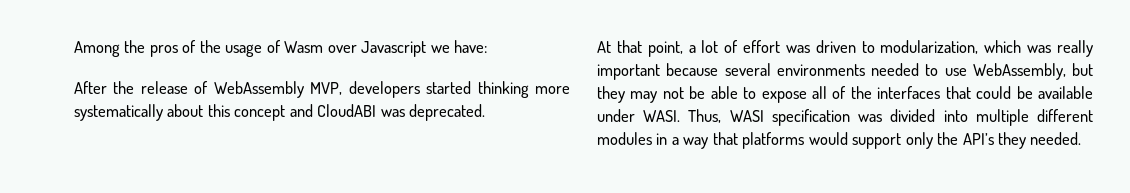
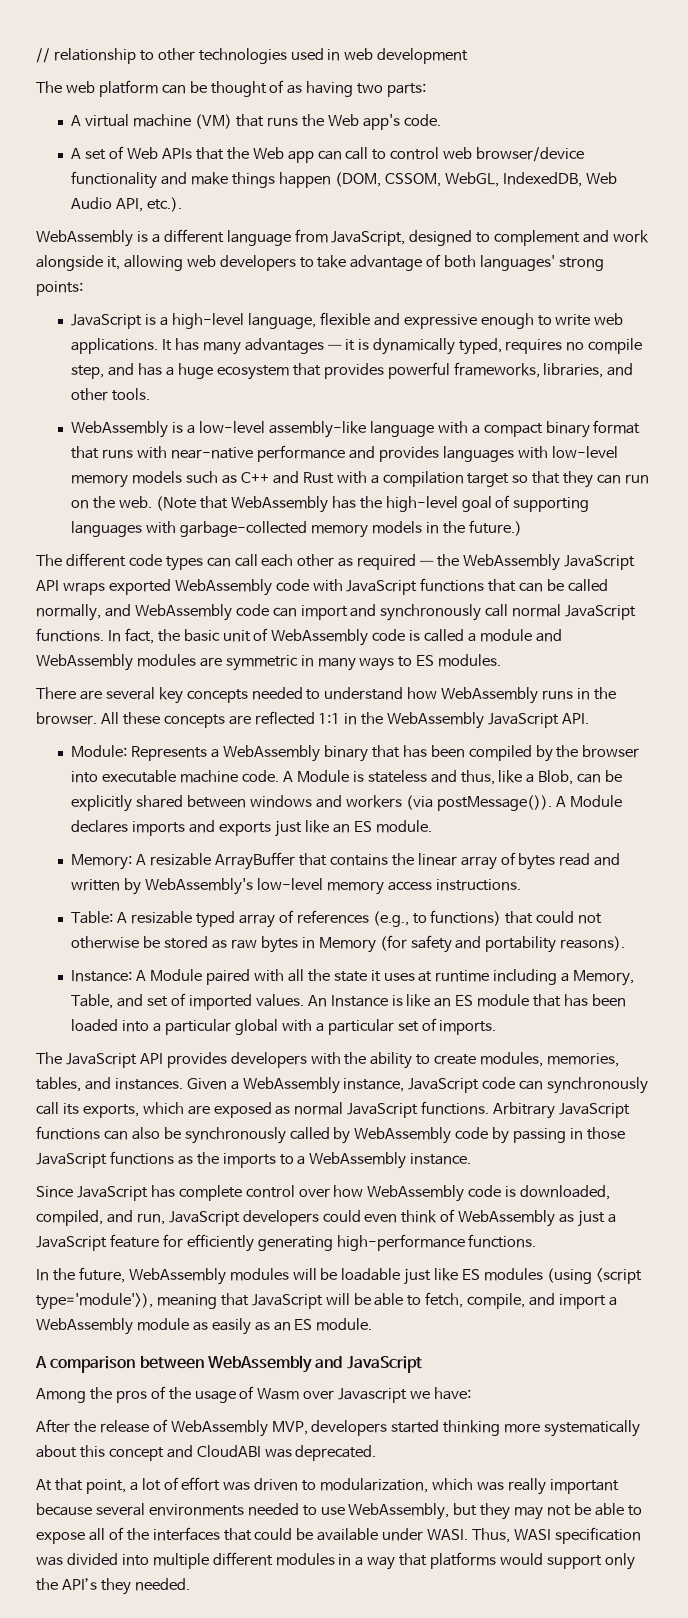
+ // relationship to other technologies used in web development
+ The web platform can be thought of as having two parts:
+ A virtual machine (VM) that runs the Web app's code.
+ A set of Web APIs that the Web app can call to control web browser/device functionality and make things happen (DOM, CSSOM, WebGL, IndexedDB, Web Audio API, etc.).
+ WebAssembly is a different language from JavaScript, designed to complement and work alongside it, allowing web developers to take advantage of both languages' strong points:
+ JavaScript is a high-level language, flexible and expressive enough to write web applications. It has many advantages — it is dynamically typed, requires no compile step, and has a huge ecosystem that provides powerful frameworks, libraries, and other tools.
+ WebAssembly is a low-level assembly-like language with a compact binary format that runs with near-native performance and provides languages with low-level memory models such as C++ and Rust with a compilation target so that they can run on the web. (Note that WebAssembly has the high-level goal of supporting languages with garbage-collected memory models in the future.)
+ The different code types can call each other as required — the WebAssembly JavaScript API wraps exported WebAssembly code with JavaScript functions that can be called normally, and WebAssembly code can import and synchronously call normal JavaScript functions. In fact, the basic unit of WebAssembly code is called a module and WebAssembly modules are symmetric in many ways to ES modules.
+ There are several key concepts needed to understand how WebAssembly runs in the browser. All these concepts are reflected 1:1 in the WebAssembly JavaScript API.
+ Module: Represents a WebAssembly binary that has been compiled by the browser into executable machine code. A Module is stateless and thus, like a Blob, can be explicitly shared between windows and workers (via postMessage()). A Module declares imports and exports just like an ES module.
+ Memory: A resizable ArrayBuffer that contains the linear array of bytes read and written by WebAssembly's low-level memory access instructions.
+ Table: A resizable typed array of references (e.g., to functions) that could not otherwise be stored as raw bytes in Memory (for safety and portability reasons).
+ Instance: A Module paired with all the state it uses at runtime including a Memory, Table, and set of imported values. An Instance is like an ES module that has been loaded into a particular global with a particular set of imports.
+ The JavaScript API provides developers with the ability to create modules, memories, tables, and instances. Given a WebAssembly instance, JavaScript code can synchronously call its exports, which are exposed as normal JavaScript functions. Arbitrary JavaScript functions can also be synchronously called by WebAssembly code by passing in those JavaScript functions as the imports to a WebAssembly instance.
+ Since JavaScript has complete control over how WebAssembly code is downloaded, compiled, and run, JavaScript developers could even think of WebAssembly as just a JavaScript feature for efficiently generating high-performance functions.
+ In the future, WebAssembly modules will be loadable just like ES modules (using <script type='module'>), meaning that JavaScript will be able to fetch, compile, and import a WebAssembly module as easily as an ES module.
+ A comparison between WebAssembly and JavaScript

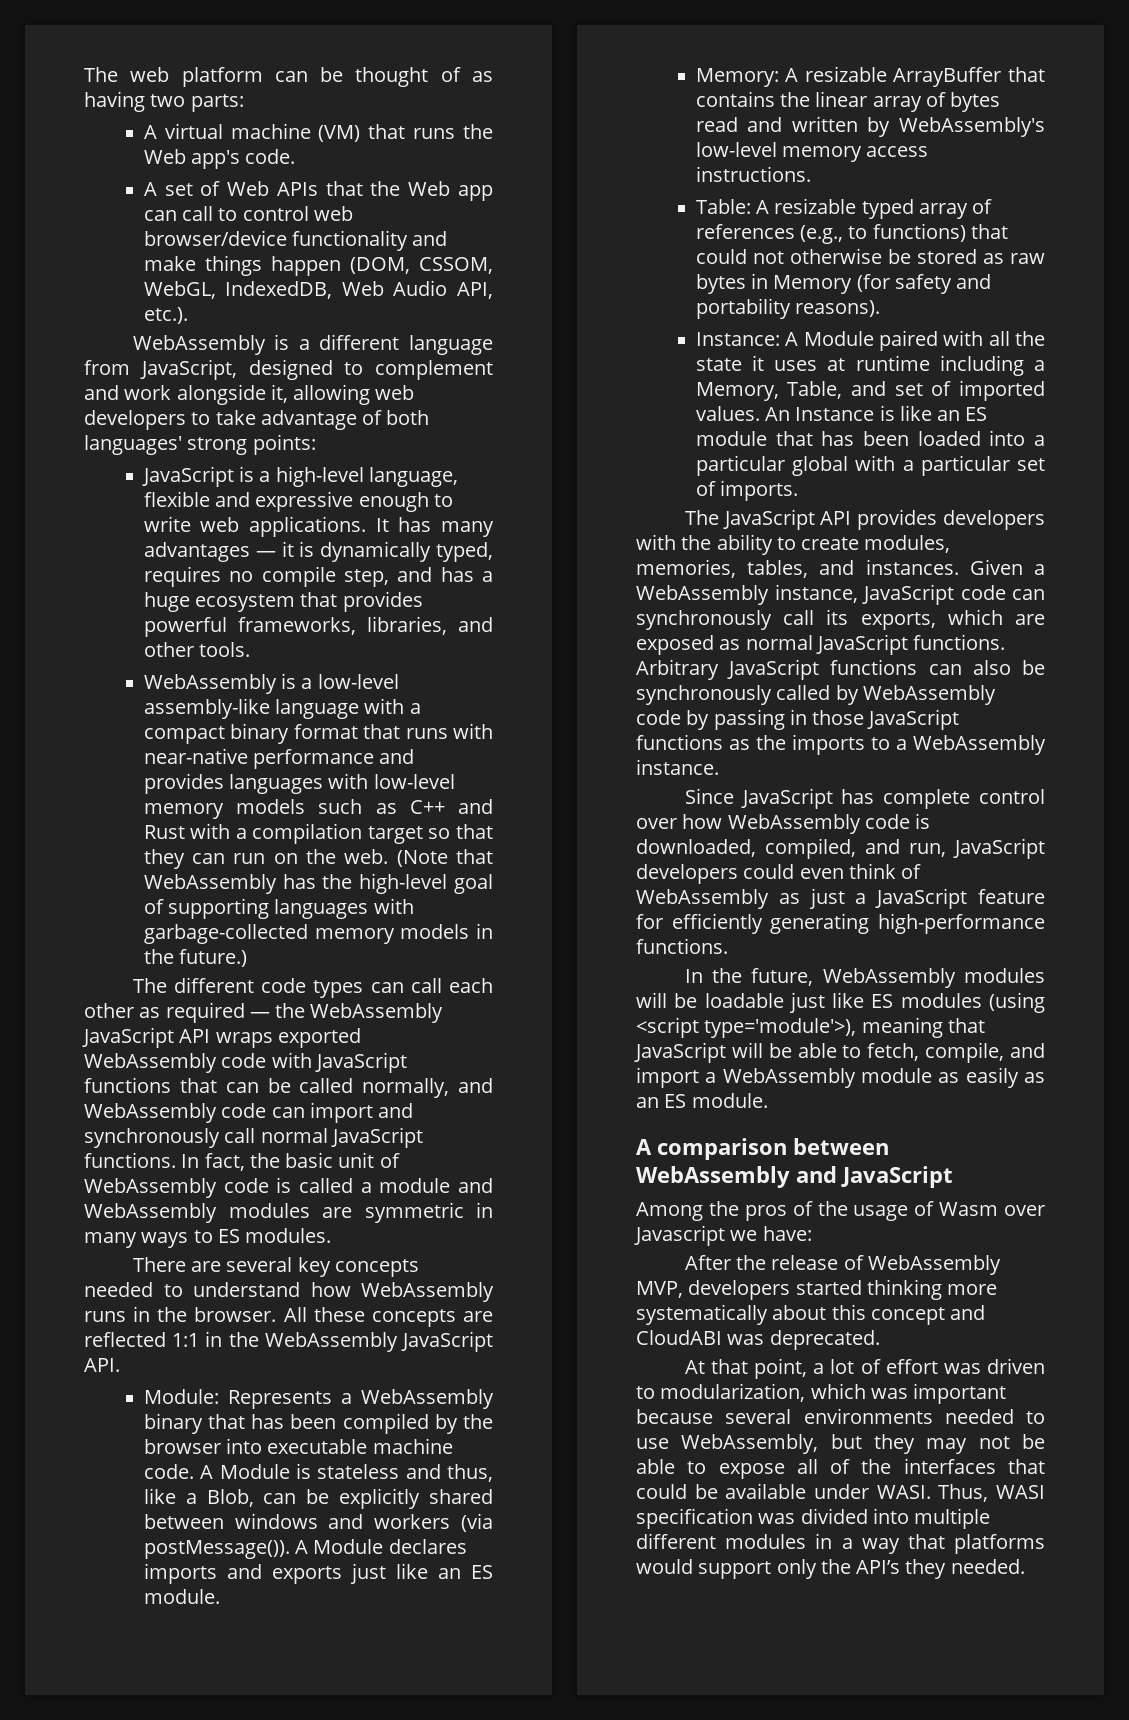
- // relationship to other technologies used in web development
- At that point, a lot of effort was driven to modularization, which was really important because several environments needed to use WebAssembly, but they may not be able to expose all of the interfaces that could be available under WASI.
+ At that point, a lot of effort was driven to modularization, which was important because several environments needed to use WebAssembly, but they may not be able to expose all of the interfaces that could be available under WASI.

